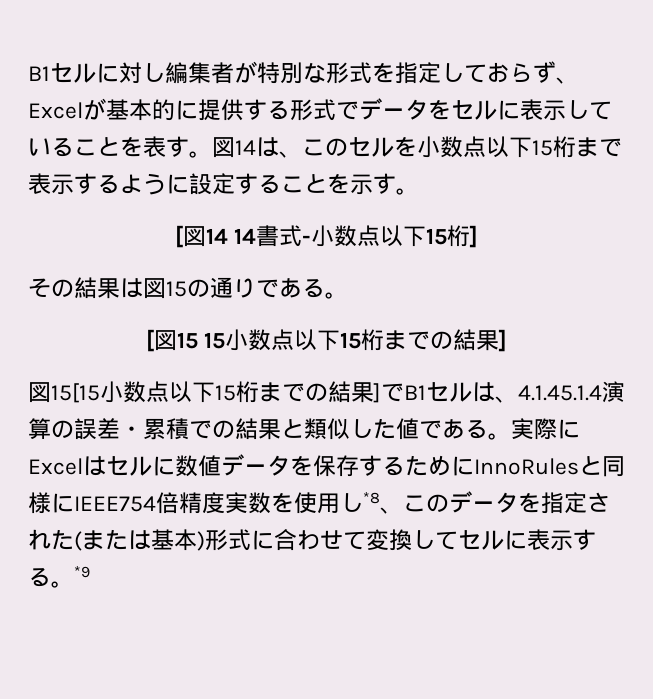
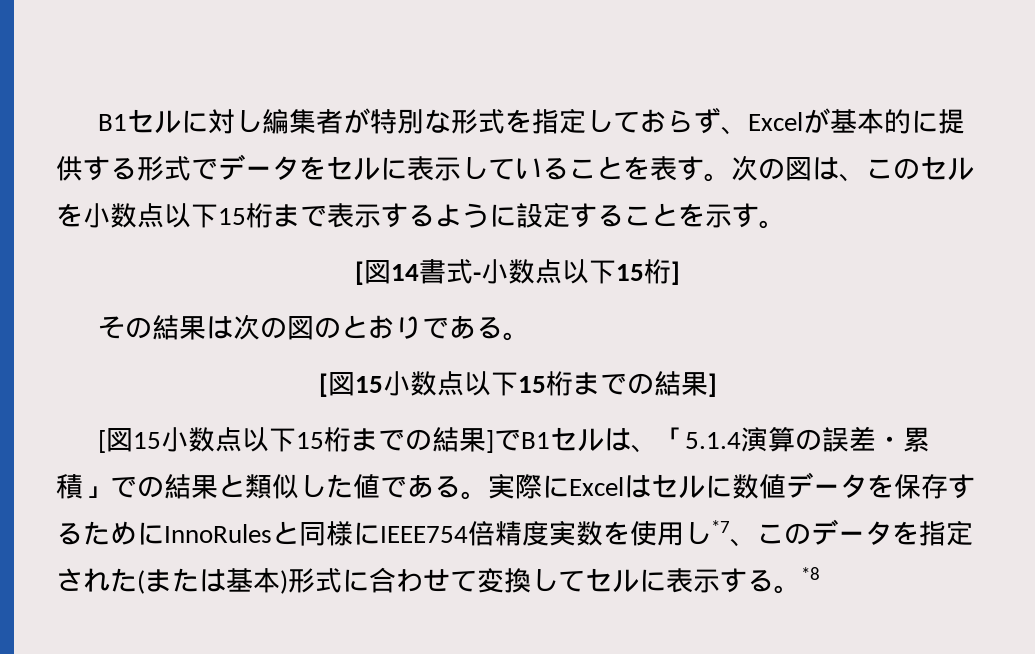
- 図14は、このセルを小数点以下15桁まで表示するように設定することを示す。
+ 次の図は、このセルを小数点以下15桁まで表示するように設定することを示す。
- [図14 14書式-小数点以下15桁]
+ [図14書式-小数点以下15桁]
- その結果は図15の通りである。
- [図15 15小数点以下15桁までの結果]
+ その結果は次の図のとおりである。
+ [図15小数点以下15桁までの結果]
- 図15[15小数点以下15桁までの結果]でB1セルは、4.1.45.1.4演算の誤差・累積での結果と類似した値である。
+ [図15小数点以下15桁までの結果]でB1セルは、「5.1.4演算の誤差・累積」での結果と類似した値である。
- 実際にExcelはセルに数値データを保存するためにInnoRulesと同様にIEEE754倍精度実数を使用し*8、このデータを指定された(または基本)形式に合わせて変換してセルに表示する。
+ 実際にExcelはセルに数値データを保存するためにInnoRulesと同様にIEEE754倍精度実数を使用し*7、このデータを指定された(または基本)形式に合わせて変換してセルに表示する。
- *9
+ *8

